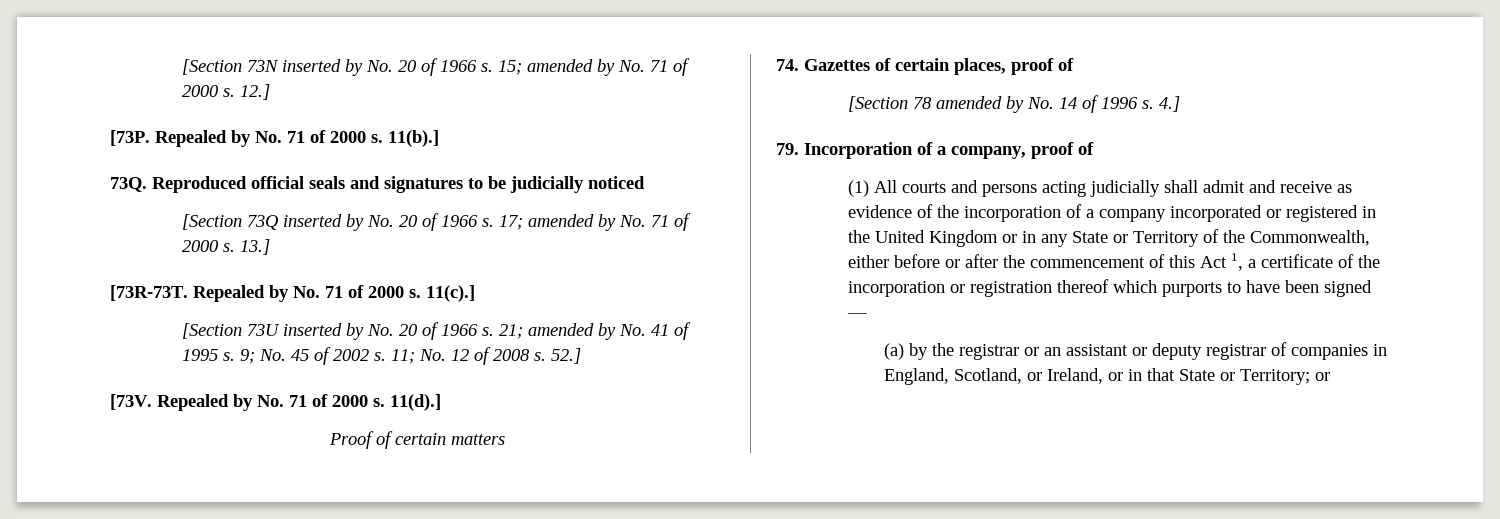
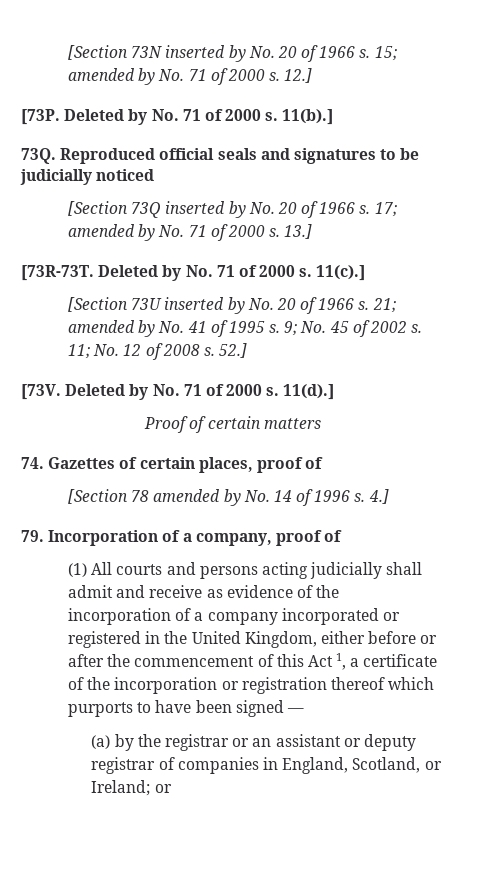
- [73P. Repealed by No. 71 of 2000 s.
+ [73P. Deleted by No. 71 of 2000 s.
- [73R-73T. Repealed by No. 71 of 2000 s.
+ [73R-73T. Deleted by No. 71 of 2000 s.
- [73V. Repealed by No. 71 of 2000 s.
+ [73V. Deleted by No. 71 of 2000 s.
- (1) All courts and persons acting judicially shall admit and receive as evidence of the incorporation of a company incorporated or registered in the United Kingdom or in any State or Territory of the Commonwealth, either before or after the commencement of this Act 1, a certificate of the incorporation or registration thereof which purports to have been signed —
+ (1) All courts and persons acting judicially shall admit and receive as evidence of the incorporation of a company incorporated or registered in the United Kingdom, either before or after the commencement of this Act 1, a certificate of the incorporation or registration thereof which purports to have been signed —
- (a) by the registrar or an assistant or deputy registrar of companies in England, Scotland, or Ireland, or in that State or Territory; or
+ (a) by the registrar or an assistant or deputy registrar of companies in England, Scotland, or Ireland; or

